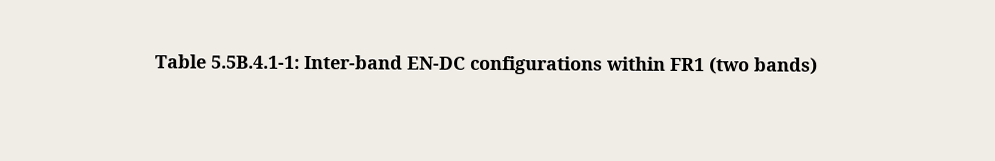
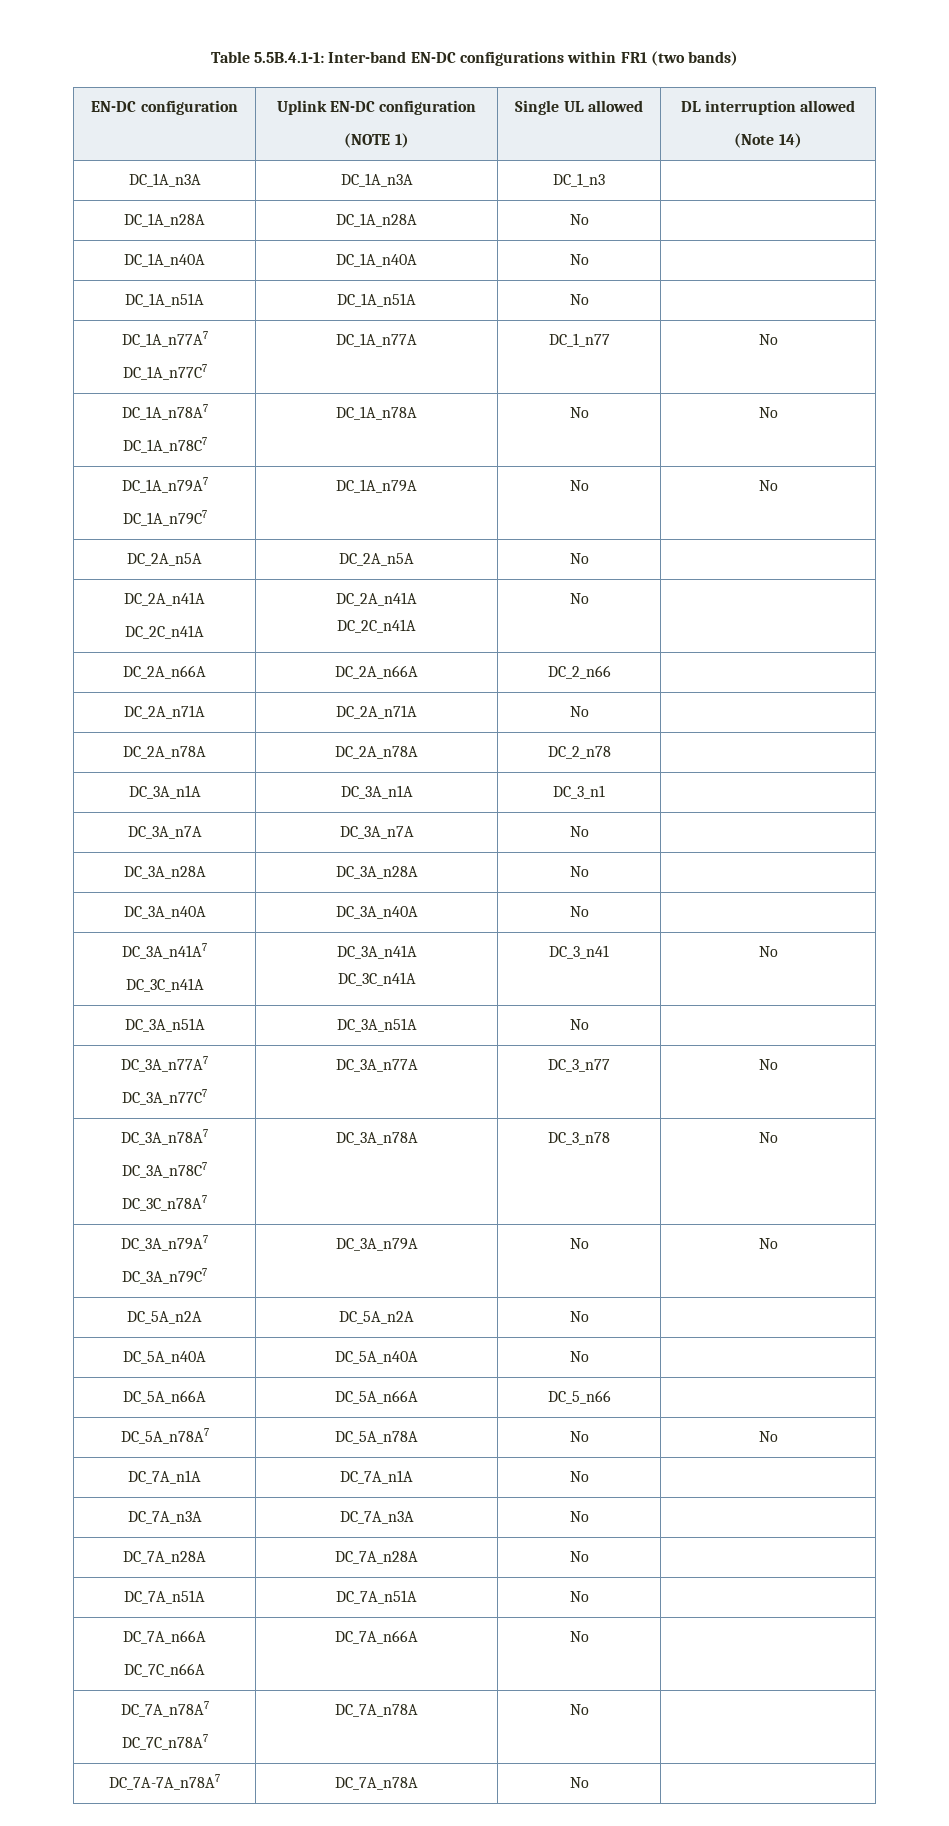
+ EN-DC configuration | Uplink EN-DC configuration
+ (NOTE 1) | Single UL allowed | DL interruption allowed
+ (Note 14)
+ DC_1A_n3A | DC_1A_n3A | DC_1_n3 |
+ DC_1A_n28A | DC_1A_n28A | No |
+ DC_1A_n40A | DC_1A_n40A | No |
+ DC_1A_n51A | DC_1A_n51A | No |
+ DC_1A_n77A7
+ DC_1A_n77C7 | DC_1A_n77A | DC_1_n77 | No
+ DC_1A_n78A7
+ DC_1A_n78C7 | DC_1A_n78A | No | No
+ DC_1A_n79A7
+ DC_1A_n79C7 | DC_1A_n79A | No | No
+ DC_2A_n5A | DC_2A_n5A | No |
+ DC_2A_n41A
+ DC_2C_n41A | DC_2A_n41A
+ DC_2C_n41A | No |
+ DC_2A_n66A | DC_2A_n66A | DC_2_n66 |
+ DC_2A_n71A | DC_2A_n71A | No |
+ DC_2A_n78A | DC_2A_n78A | DC_2_n78 |
+ DC_3A_n1A | DC_3A_n1A | DC_3_n1 |
+ DC_3A_n7A | DC_3A_n7A | No |
+ DC_3A_n28A | DC_3A_n28A | No |
+ DC_3A_n40A | DC_3A_n40A | No |
+ DC_3A_n41A7
+ DC_3C_n41A | DC_3A_n41A
+ DC_3C_n41A | DC_3_n41 | No
+ DC_3A_n51A | DC_3A_n51A | No |
+ DC_3A_n77A7
+ DC_3A_n77C7 | DC_3A_n77A | DC_3_n77 | No
+ DC_3A_n78A7
+ DC_3A_n78C7
+ DC_3C_n78A7 | DC_3A_n78A | DC_3_n78 | No
+ DC_3A_n79A7
+ DC_3A_n79C7 | DC_3A_n79A | No | No
+ DC_5A_n2A | DC_5A_n2A | No |
+ DC_5A_n40A | DC_5A_n40A | No |
+ DC_5A_n66A | DC_5A_n66A | DC_5_n66 |
+ DC_5A_n78A7 | DC_5A_n78A | No | No
+ DC_7A_n1A | DC_7A_n1A | No |
+ DC_7A_n3A | DC_7A_n3A | No |
+ DC_7A_n28A | DC_7A_n28A | No |
+ DC_7A_n51A | DC_7A_n51A | No |
+ DC_7A_n66A
+ DC_7C_n66A | DC_7A_n66A | No |
+ DC_7A_n78A7
+ DC_7C_n78A7 | DC_7A_n78A | No |
+ DC_7A-7A_n78A7 | DC_7A_n78A | No |

